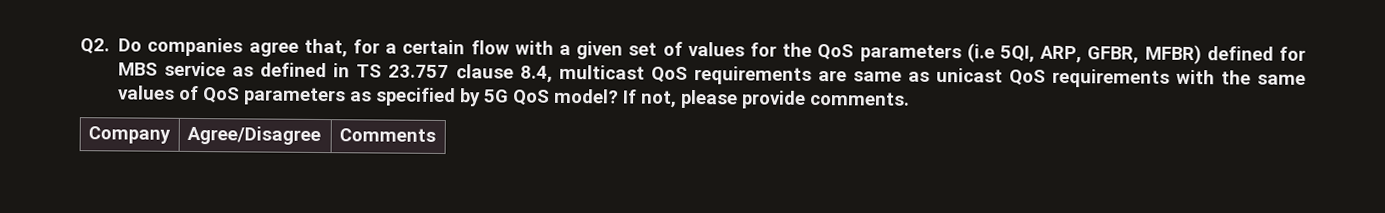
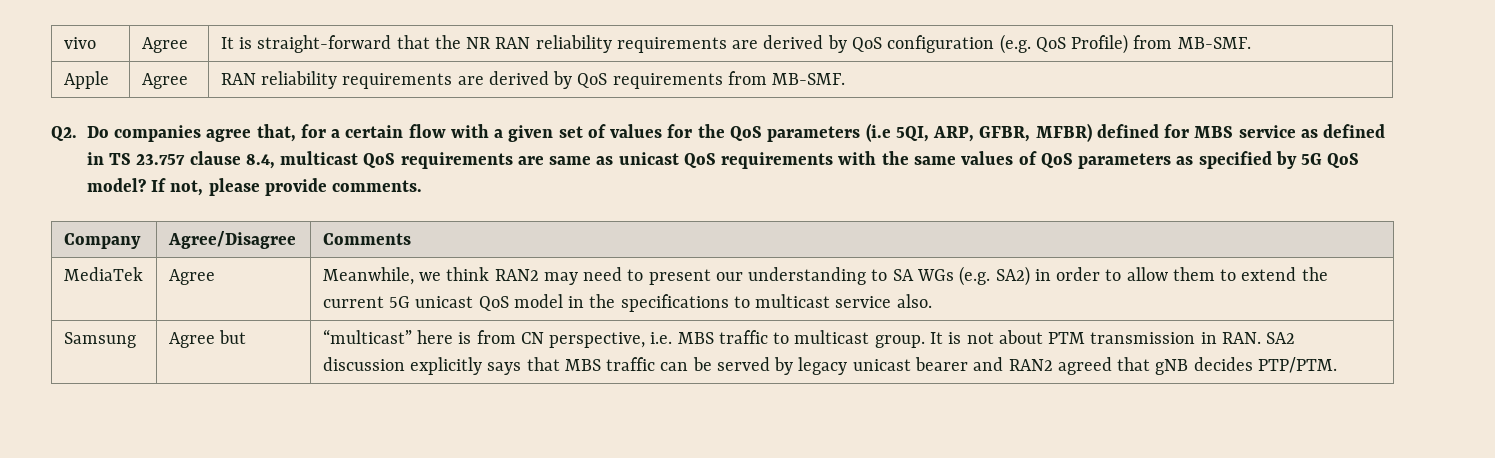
+ vivo | Agree | It is straight-forward that the NR RAN reliability requirements are derived by QoS configuration (e.g. QoS Profile) from MB-SMF.
+ Apple | Agree | RAN reliability requirements are derived by QoS requirements from MB-SMF.
+ MediaTek | Agree | Meanwhile, we think RAN2 may need to present our understanding to SA WGs (e.g. SA2) in order to allow them to extend the current 5G unicast QoS model in the specifications to multicast service also.
+ Samsung | Agree but | “multicast” here is from CN perspective, i.e. MBS traffic to multicast group. It is not about PTM transmission in RAN. SA2 discussion explicitly says that MBS traffic can be served by legacy unicast bearer and RAN2 agreed that gNB decides PTP/PTM.

